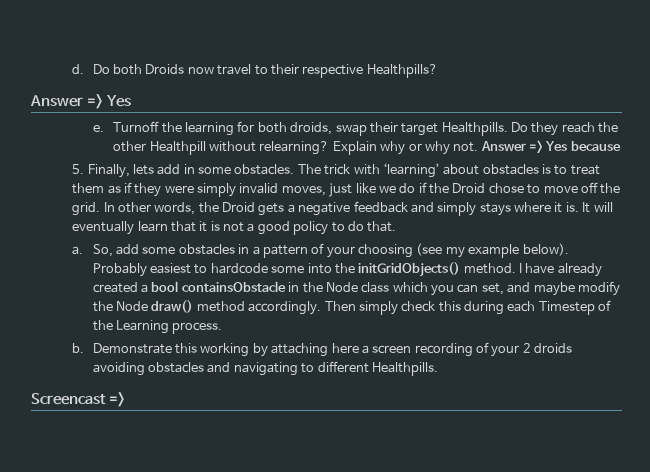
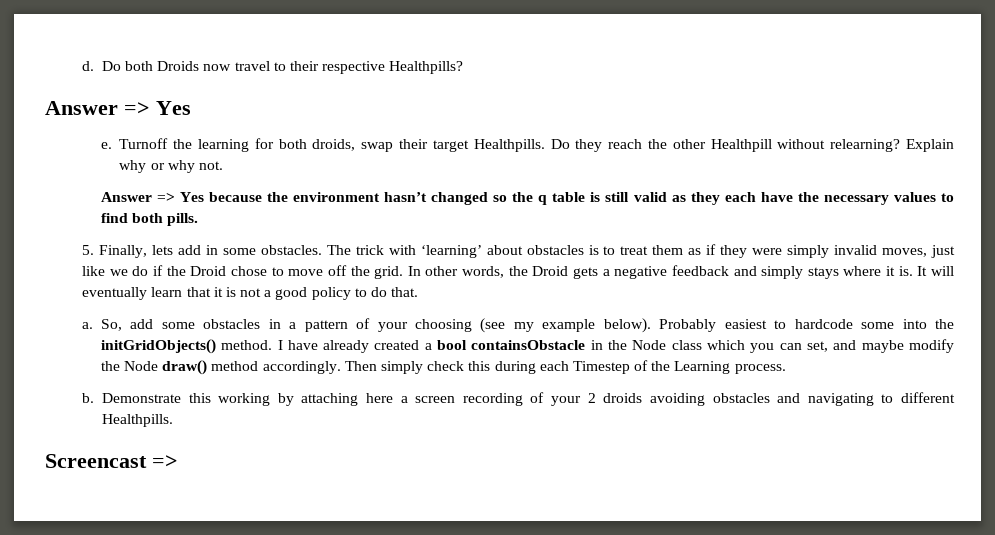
- Explain why or why not. Answer => Yes because
+ Explain why or why not.
+ Answer => Yes because the environment hasn’t changed so the q table is still valid as they each have the necessary values to find both pills.

